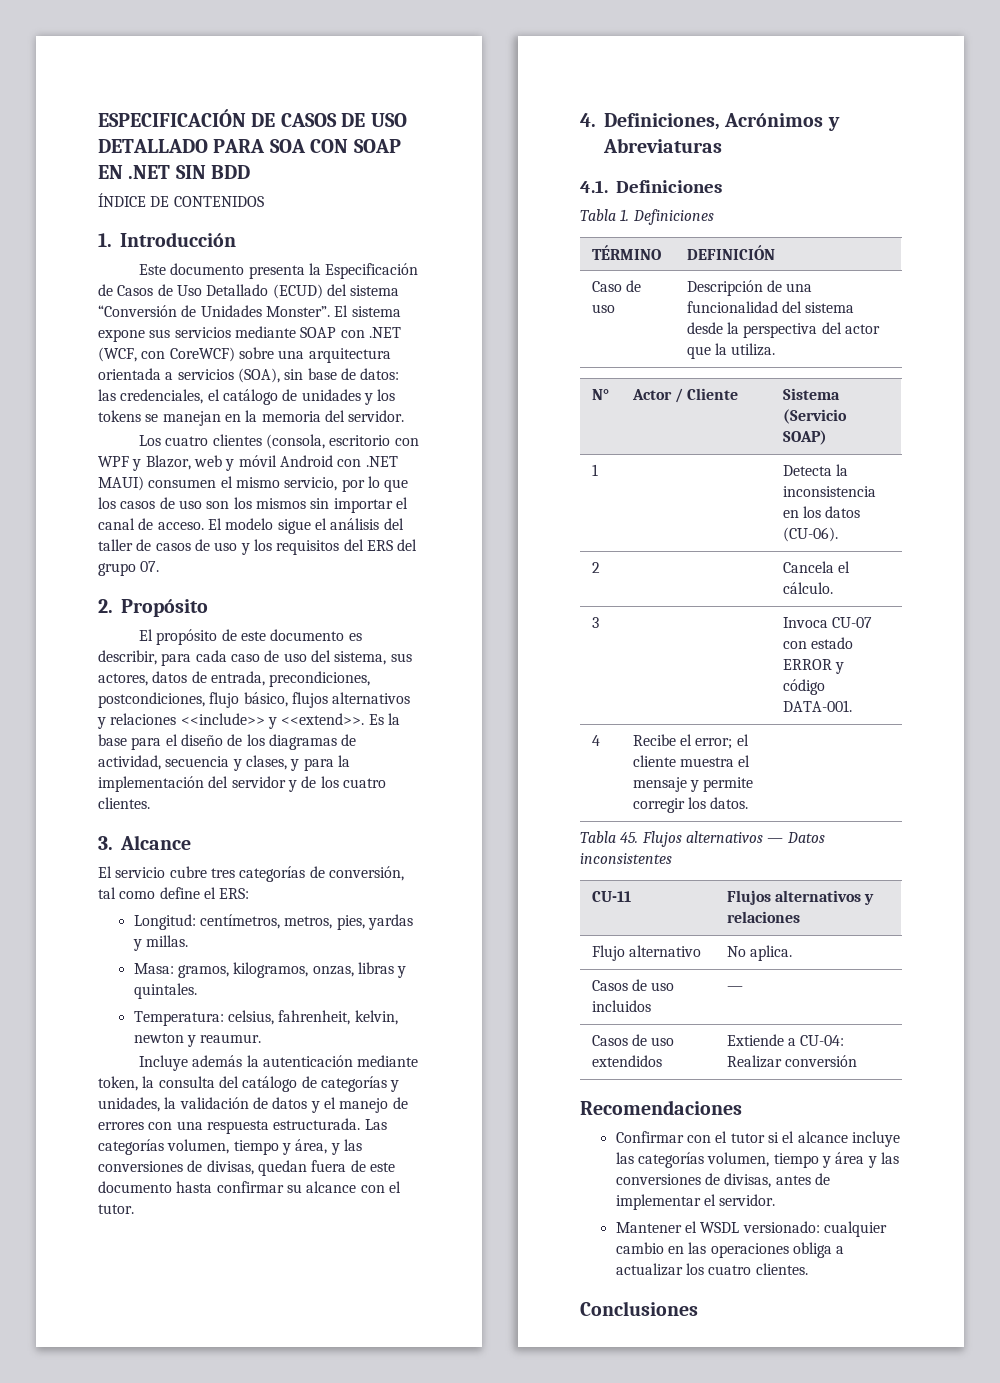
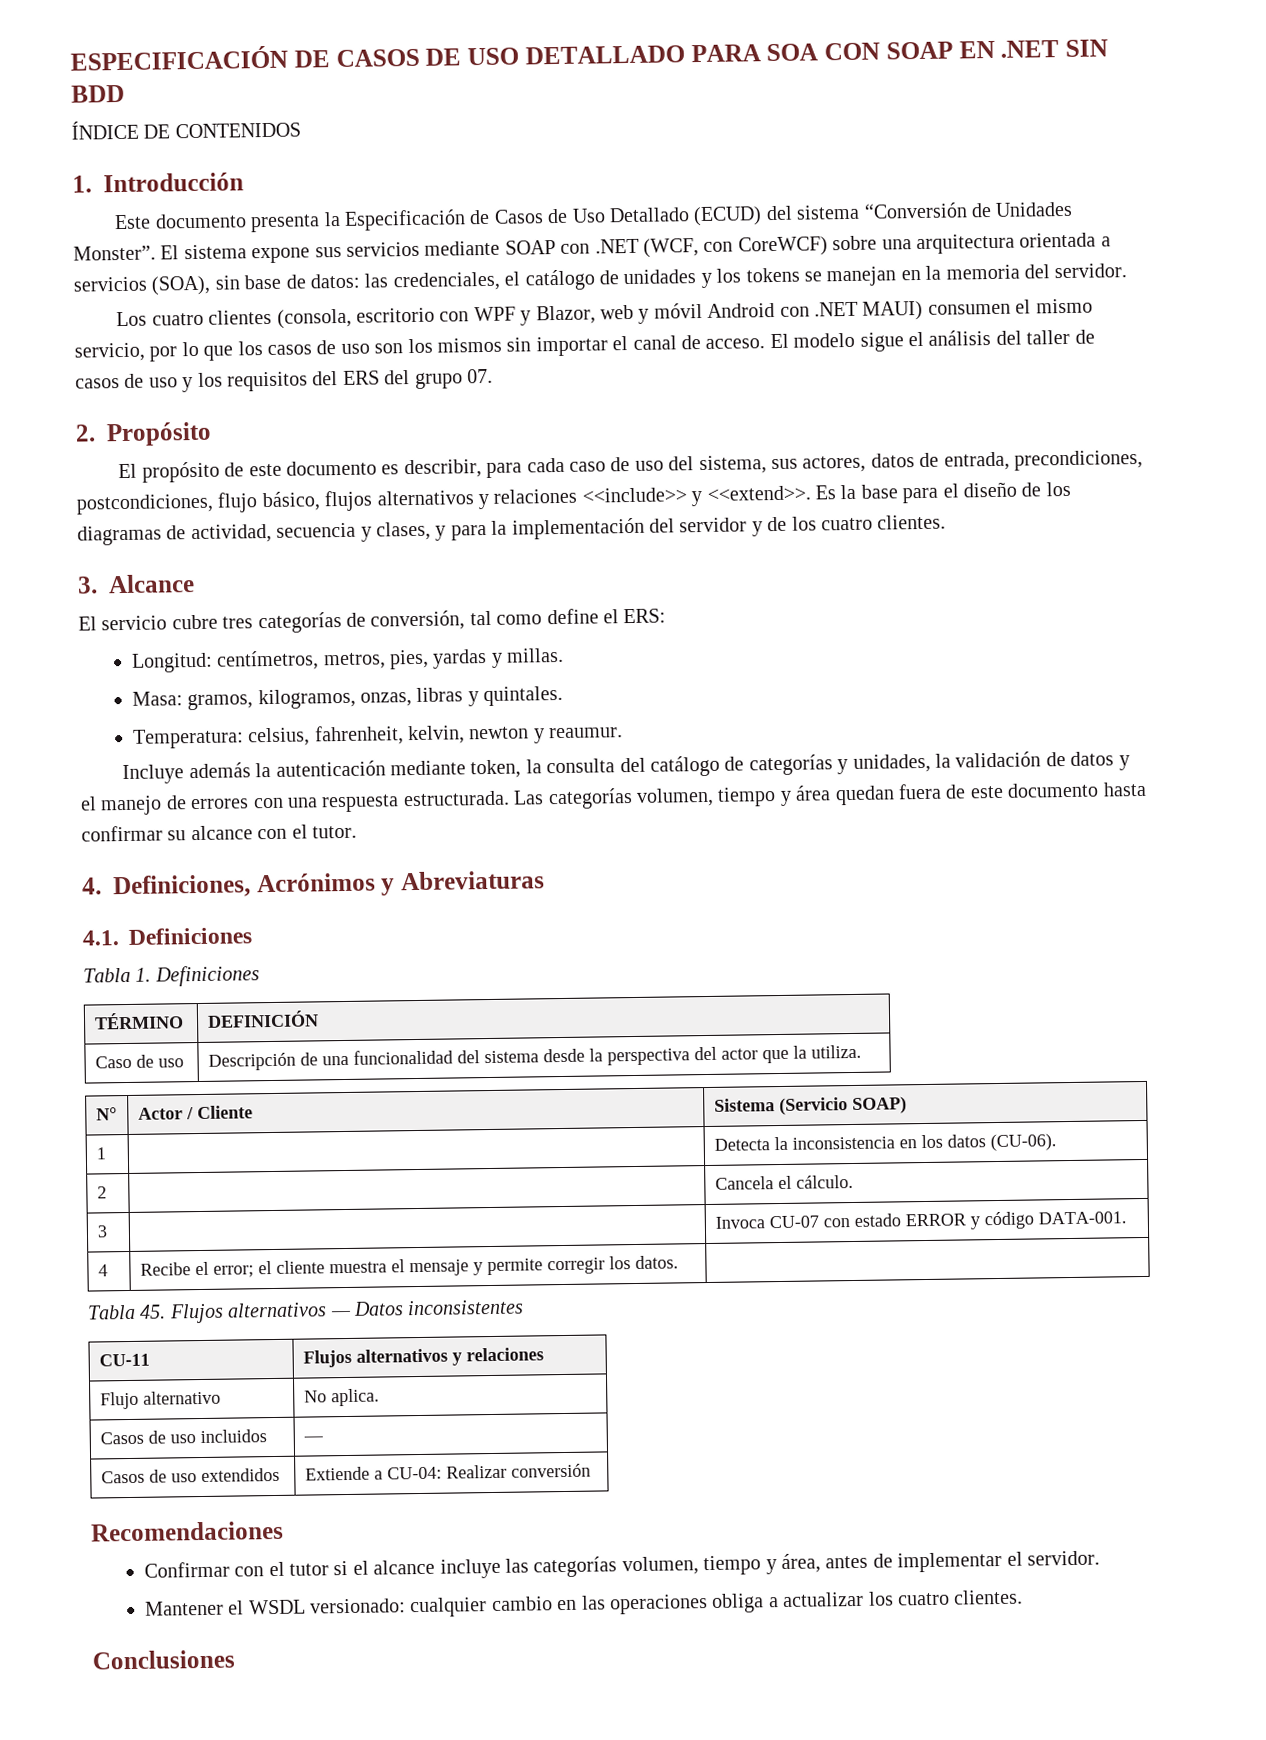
- Las categorías volumen, tiempo y área, y las conversiones de divisas, quedan fuera de este documento hasta confirmar su alcance con el tutor.
+ Las categorías volumen, tiempo y área quedan fuera de este documento hasta confirmar su alcance con el tutor.
- Confirmar con el tutor si el alcance incluye las categorías volumen, tiempo y área y las conversiones de divisas, antes de implementar el servidor.
+ Confirmar con el tutor si el alcance incluye las categorías volumen, tiempo y área, antes de implementar el servidor.

